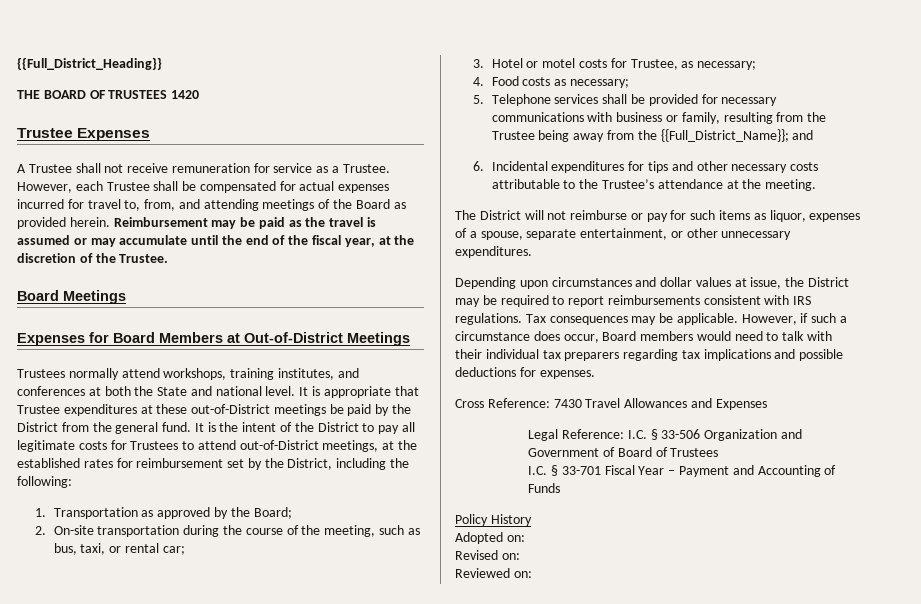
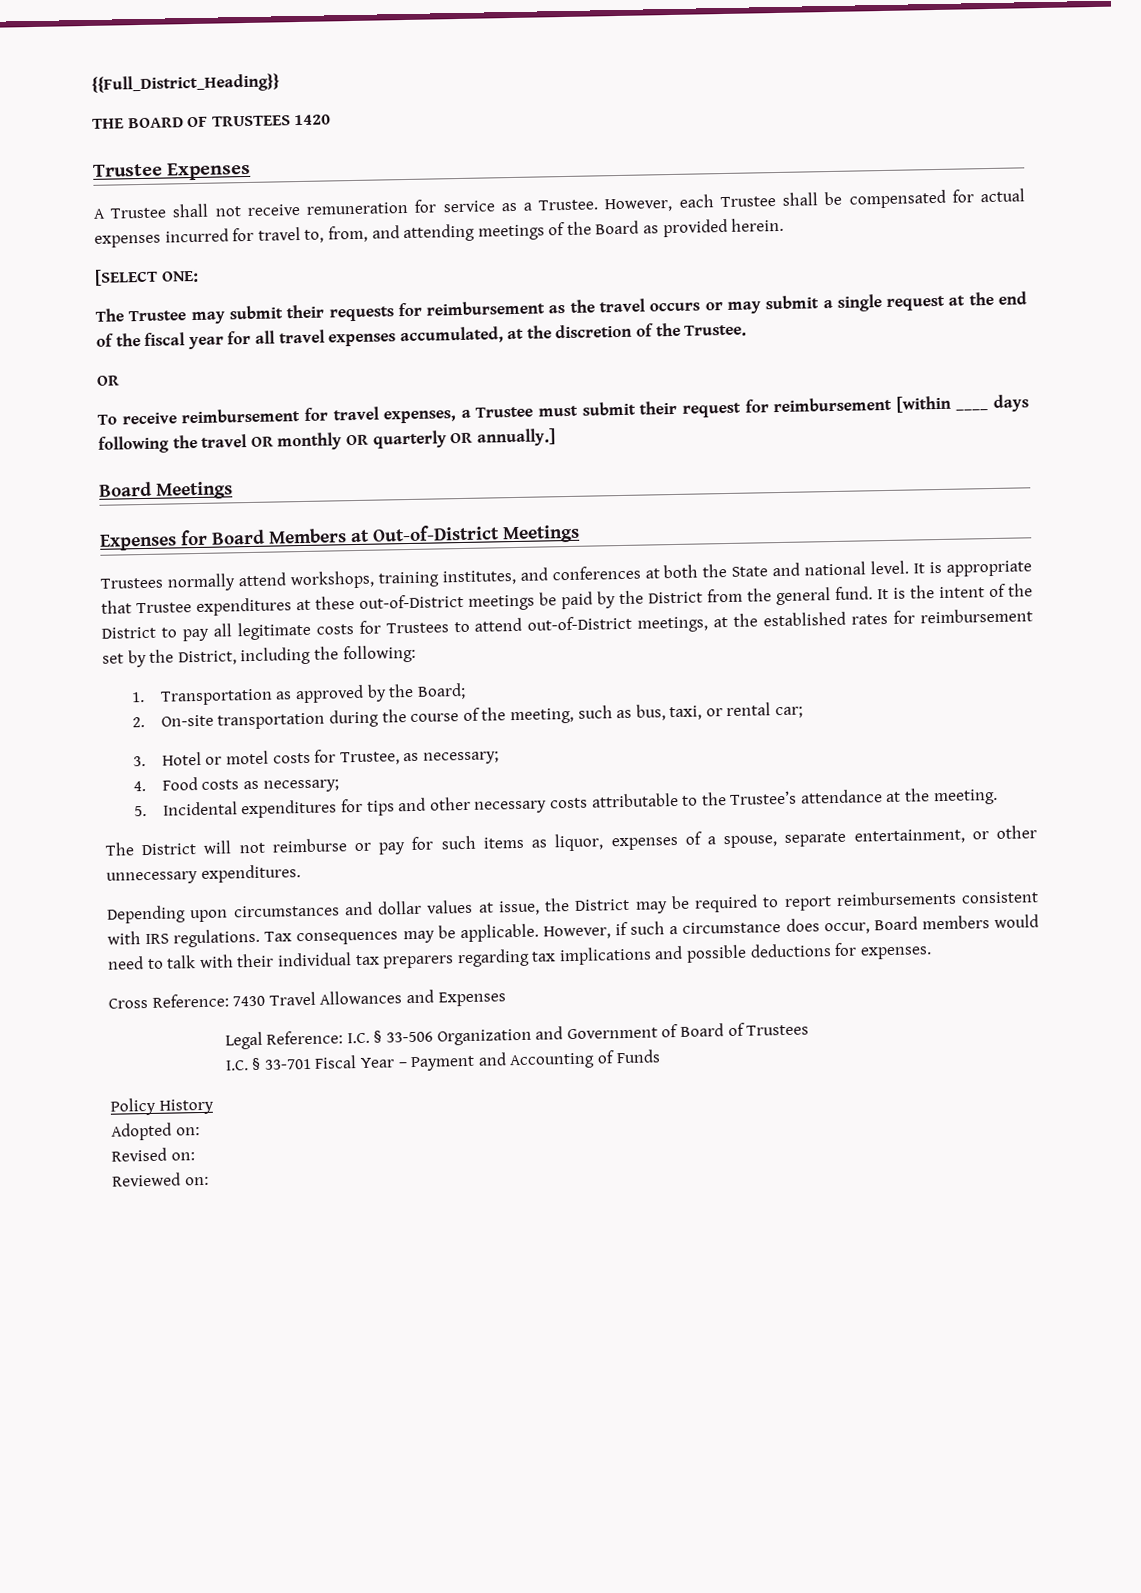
- However, each Trustee shall be compensated for actual expenses incurred for travel to, from, and attending meetings of the Board as provided herein. Reimbursement may be paid as the travel is assumed or may accumulate until the end of the fiscal year, at the discretion of the Trustee.
+ However, each Trustee shall be compensated for actual expenses incurred for travel to, from, and attending meetings of the Board as provided herein.
+ [SELECT ONE:
+ The Trustee may submit their requests for reimbursement as the travel occurs or may submit a single request at the end of the fiscal year for all travel expenses accumulated, at the discretion of the Trustee.
+ OR
+ To receive reimbursement for travel expenses, a Trustee must submit their request for reimbursement [within ____ days following the travel OR monthly OR quarterly OR annually.]
- 5. Telephone services shall be provided for necessary communications with business or family, resulting from the Trustee being away from the {{Full_District_Name}}; and
- 6. Incidental expenditures for tips and other necessary costs attributable to the Trustee’s attendance at the meeting.
+ 5. Incidental expenditures for tips and other necessary costs attributable to the Trustee’s attendance at the meeting.

